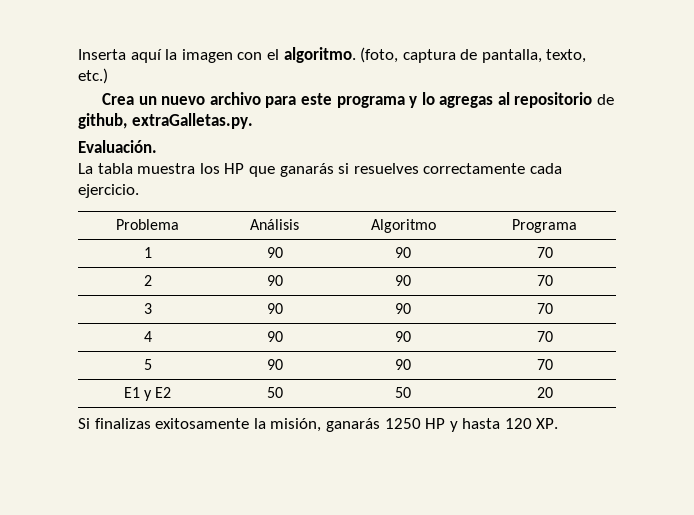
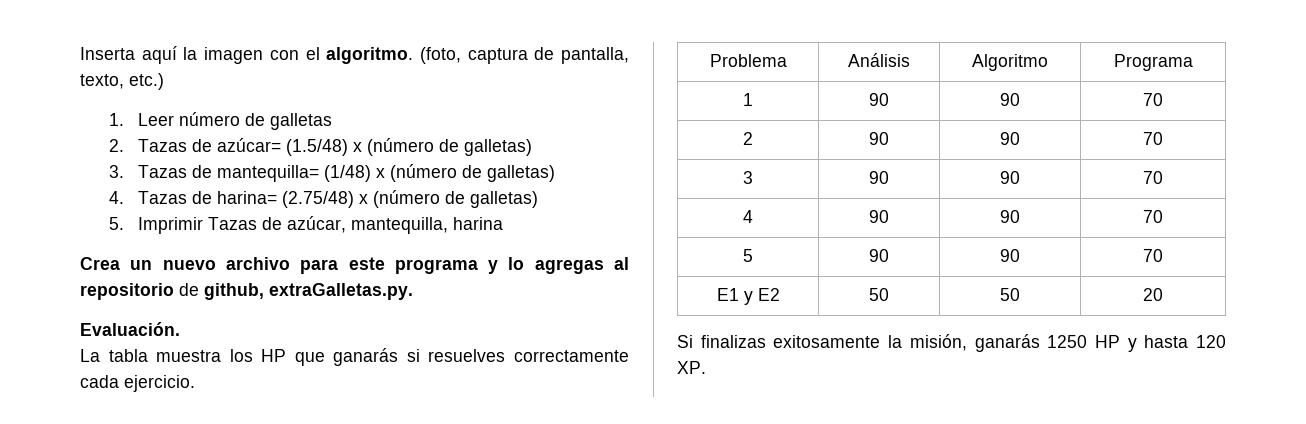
+ 1. Leer número de galletas
+ 2. Tazas de azúcar= (1.5/48) x (número de galletas)
+ 3. Tazas de mantequilla= (1/48) x (número de galletas)
+ 4. Tazas de harina= (2.75/48) x (número de galletas)
+ 5. Imprimir Tazas de azúcar, mantequilla, harina

